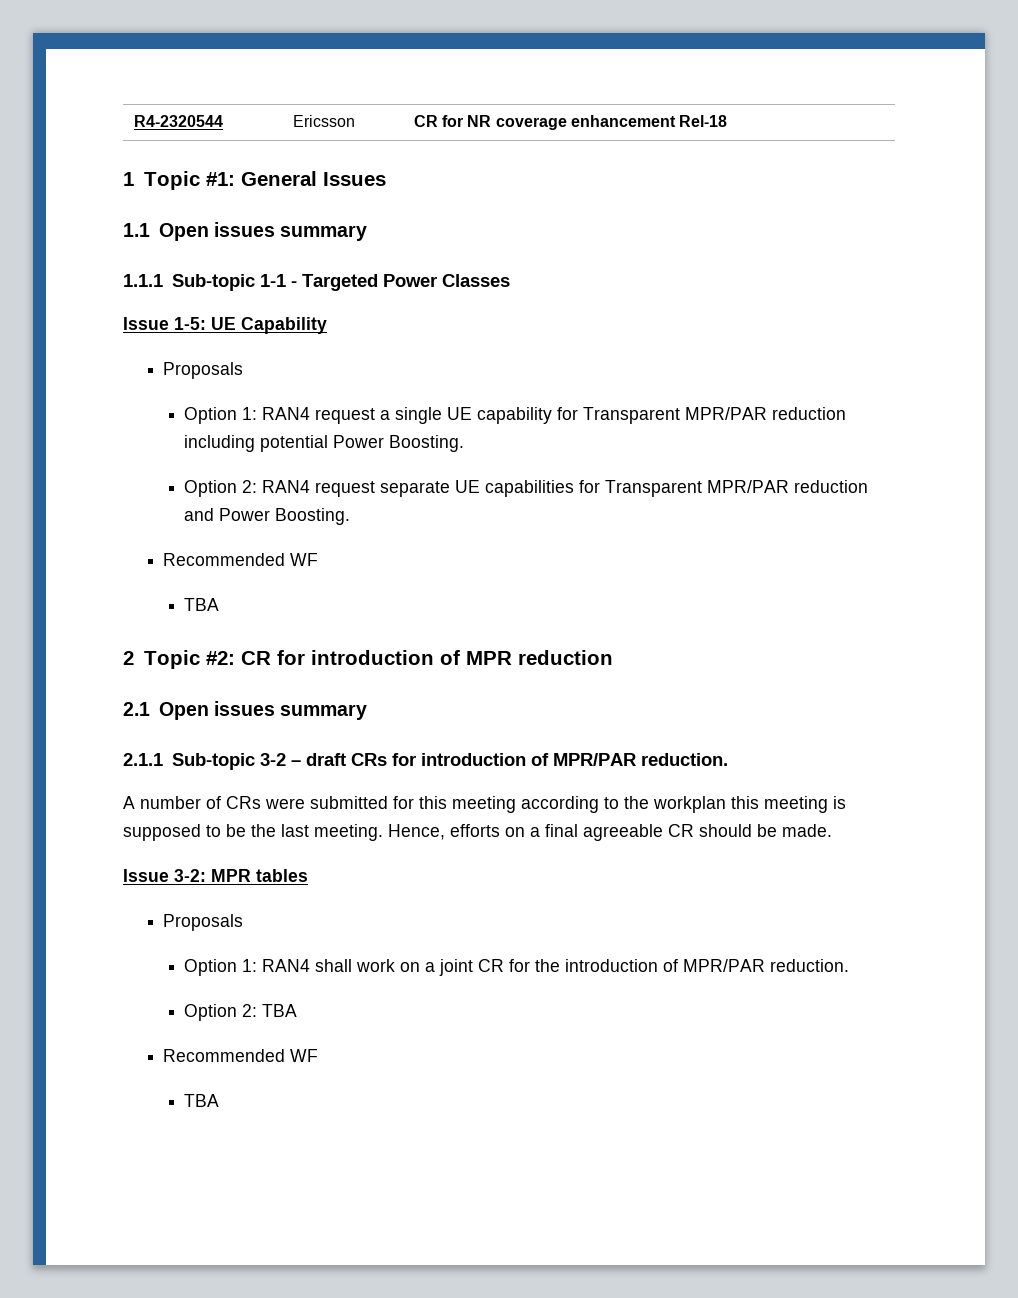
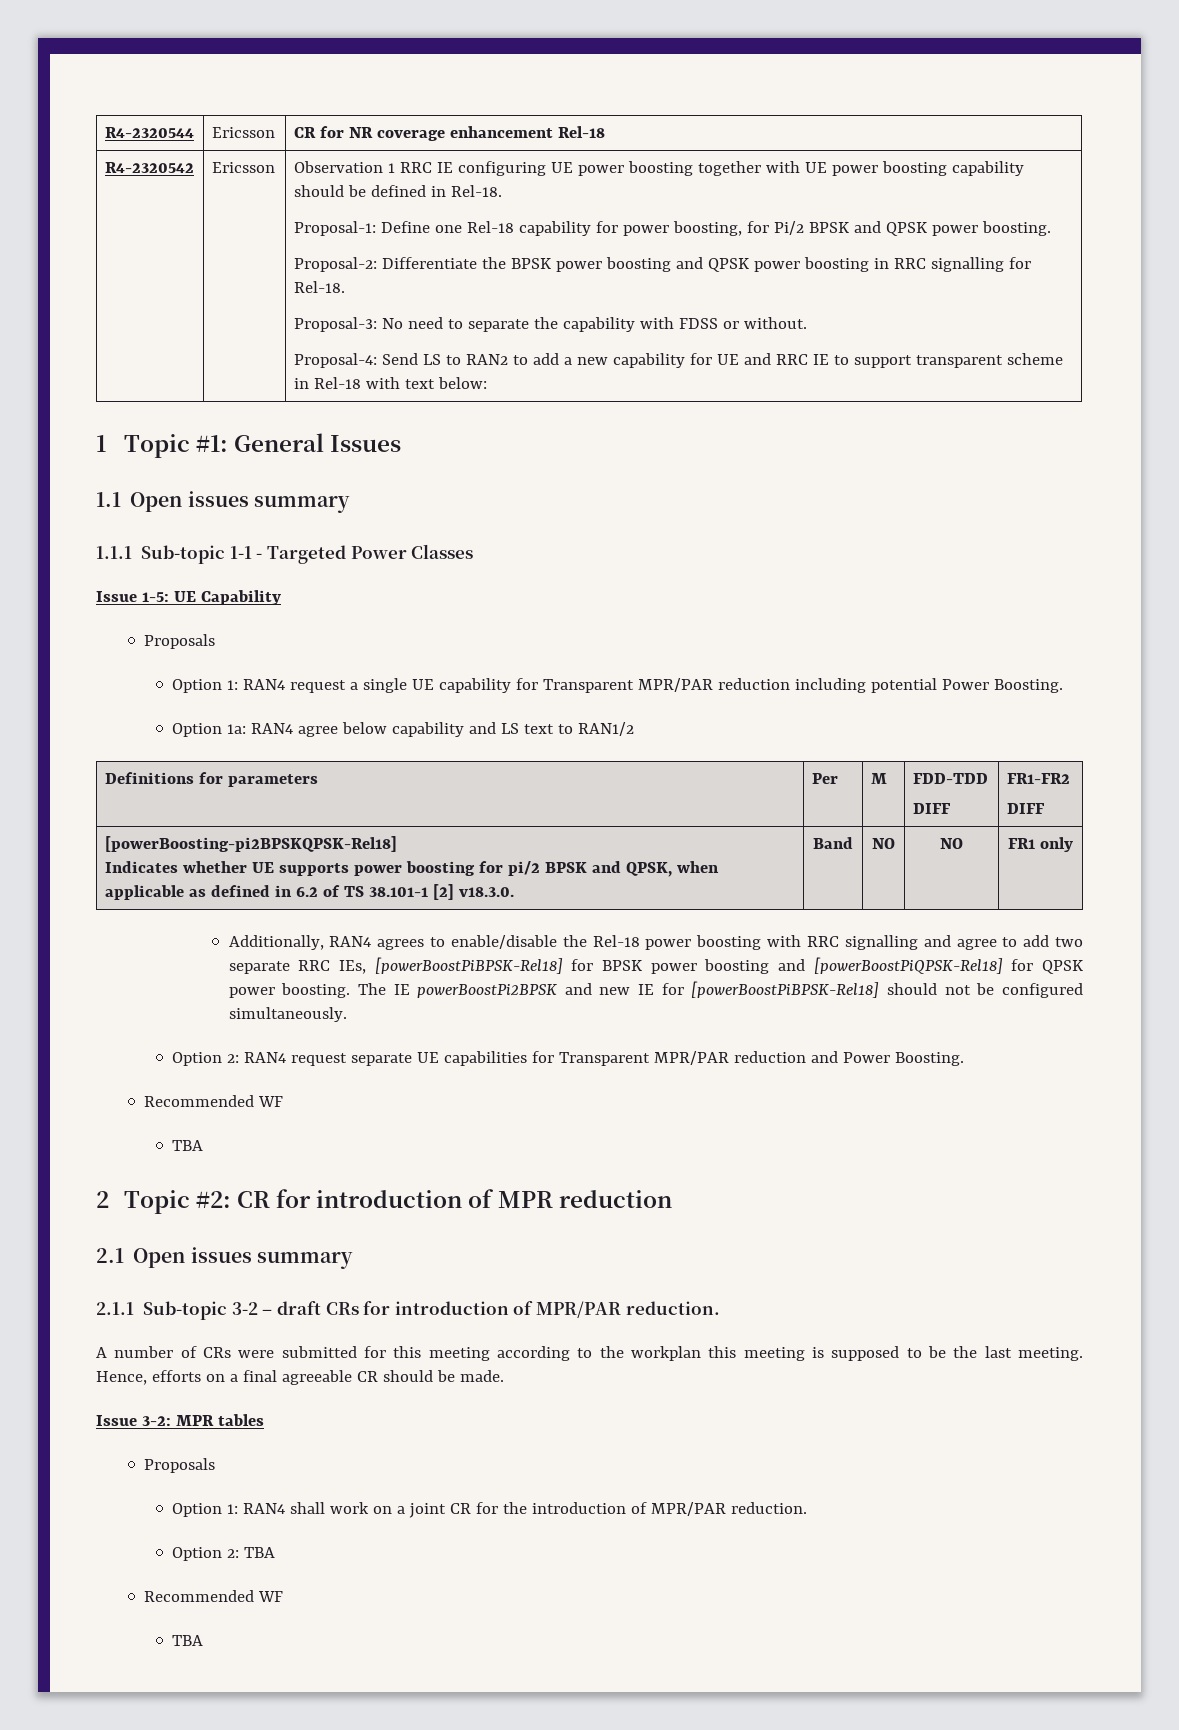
+ R4-2320542 | Ericsson | Observation 1 RRC IE configuring UE power boosting together with UE power boosting capability should be defined in Rel-18.
+ Proposal-1: Define one Rel-18 capability for power boosting, for Pi/2 BPSK and QPSK power boosting.
+ Proposal-2: Differentiate the BPSK power boosting and QPSK power boosting in RRC signalling for Rel-18.
+ Proposal-3: No need to separate the capability with FDSS or without.
+ Proposal-4: Send LS to RAN2 to add a new capability for UE and RRC IE to support transparent scheme in Rel-18 with text below:
+ Option 1a: RAN4 agree below capability and LS text to RAN1/2
+ Definitions for parameters | Per | M | FDD-TDD
+ DIFF | FR1-FR2
+ DIFF
+ [powerBoosting-pi2BPSKQPSK-Rel18]
+ Indicates whether UE supports power boosting for pi/2 BPSK and QPSK, when applicable as defined in 6.2 of TS 38.101-1 [2] v18.3.0. | Band | NO | NO | FR1 only
+ Additionally, RAN4 agrees to enable/disable the Rel-18 power boosting with RRC signalling and agree to add two separate RRC IEs, [powerBoostPiBPSK-Rel18] for BPSK power boosting and [powerBoostPiQPSK-Rel18] for QPSK power boosting. The IE powerBoostPi2BPSK and new IE for [powerBoostPiBPSK-Rel18] should not be configured simultaneously.

